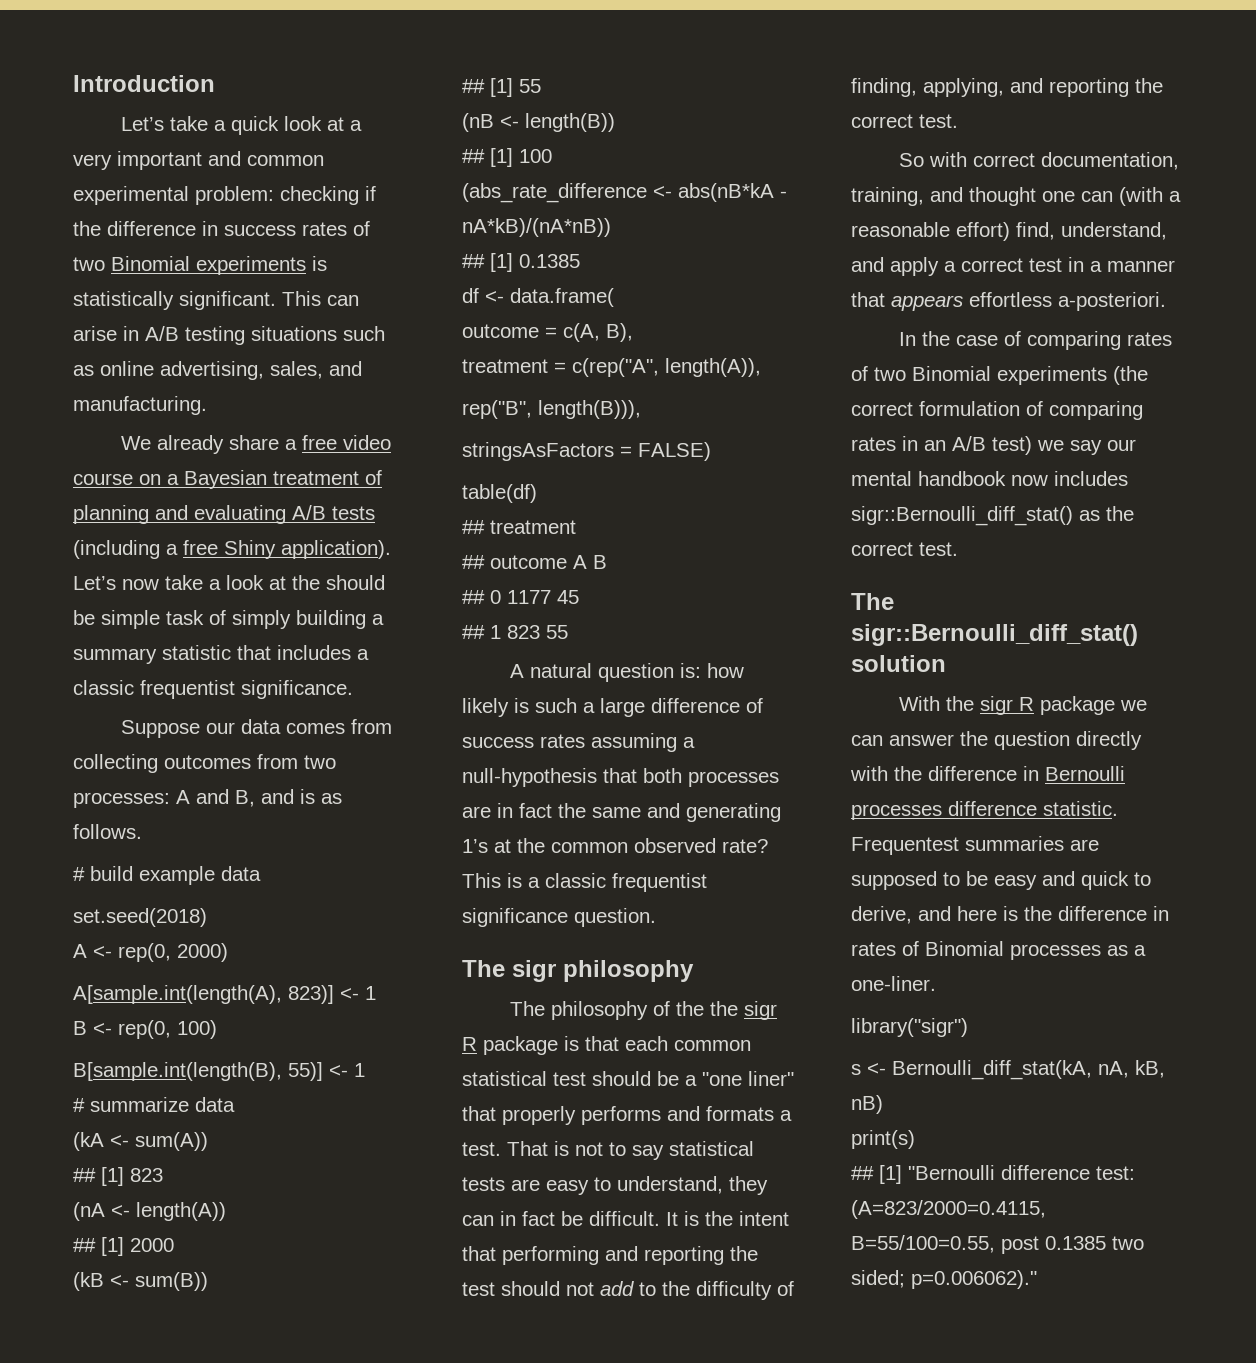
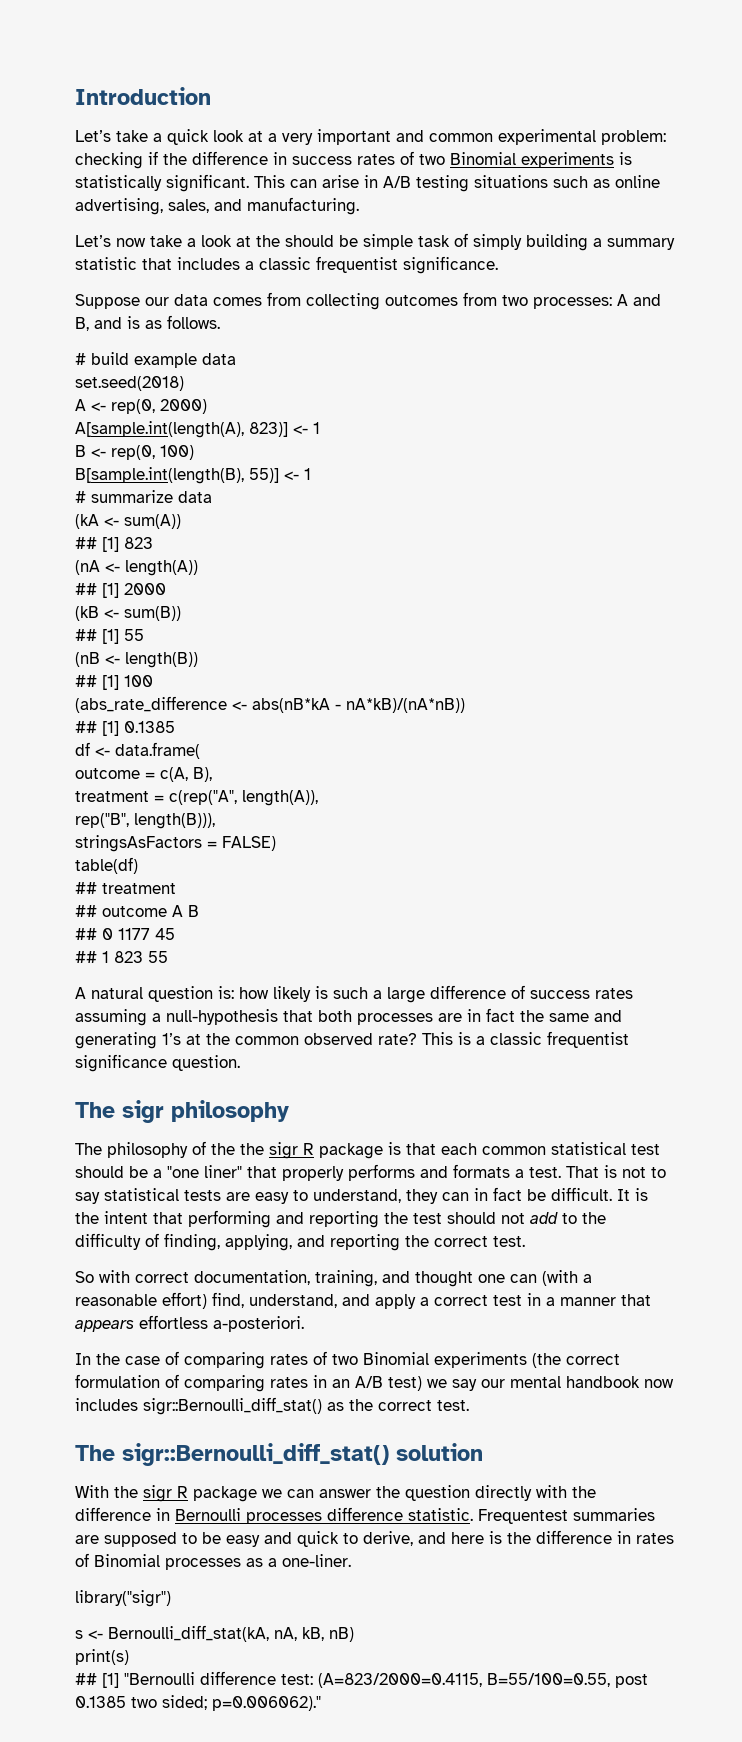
- We already share a free video course on a Bayesian treatment of planning and evaluating A/B tests (including a free Shiny application).

